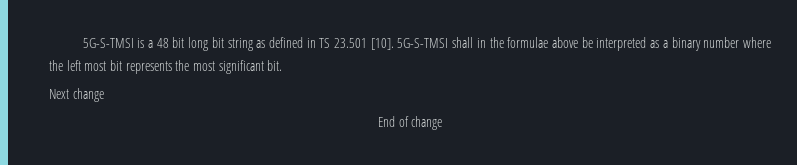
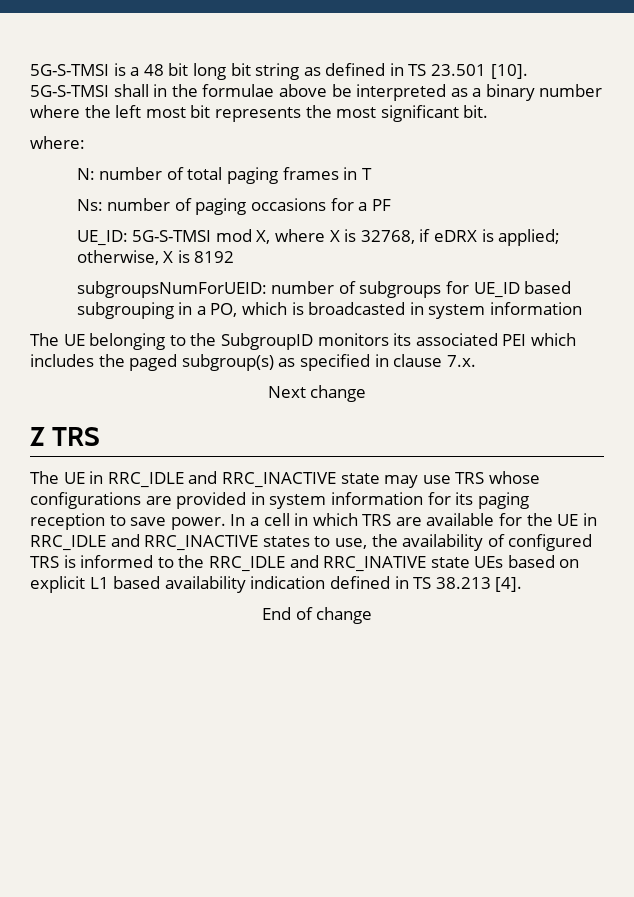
+ where:
+ N: number of total paging frames in T
+ Ns: number of paging occasions for a PF
+ UE_ID: 5G-S-TMSI mod X, where X is 32768, if eDRX is applied; otherwise, X is 8192
+ subgroupsNumForUEID: number of subgroups for UE_ID based subgrouping in a PO, which is broadcasted in system information
+ The UE belonging to the SubgroupID monitors its associated PEI which includes the paged subgroup(s) as specified in clause 7.x.
  Next change
+ Z TRS
+ The UE in RRC_IDLE and RRC_INACTIVE state may use TRS whose configurations are provided in system information for its paging reception to save power. In a cell in which TRS are available for the UE in RRC_IDLE and RRC_INACTIVE states to use, the availability of configured TRS is informed to the RRC_IDLE and RRC_INATIVE state UEs based on explicit L1 based availability indication defined in TS 38.213 [4].

